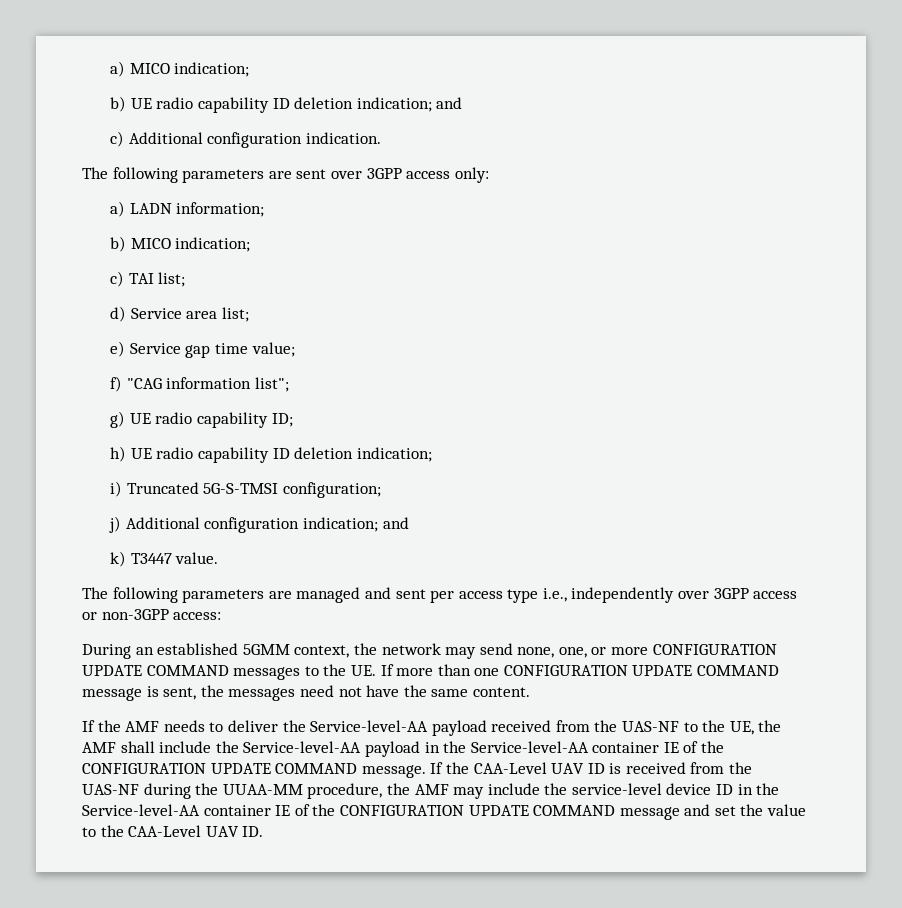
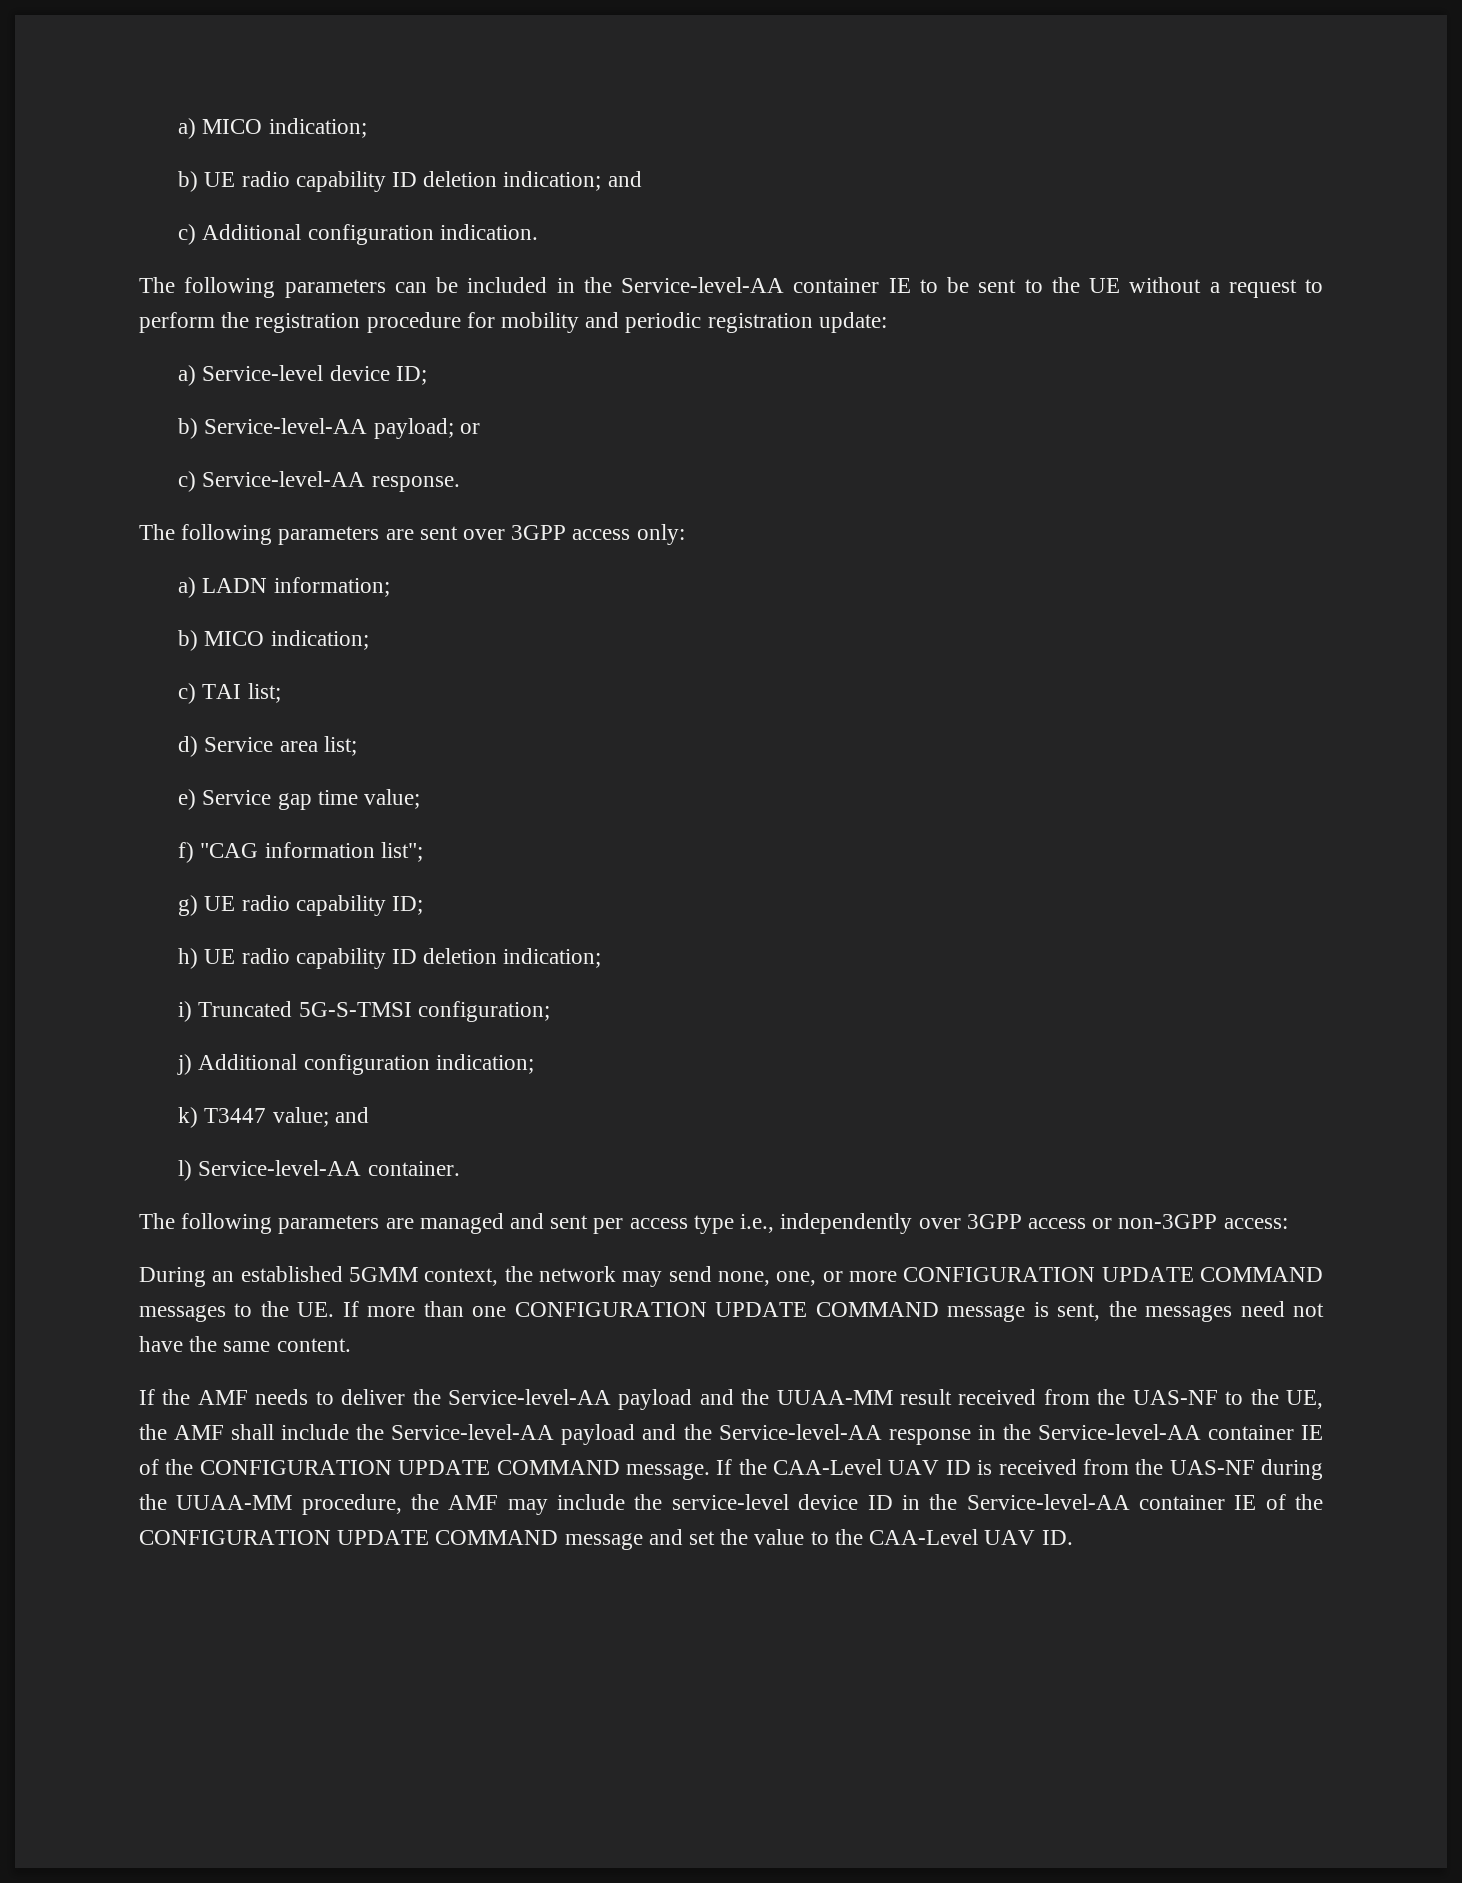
+ The following parameters can be included in the Service-level-AA container IE to be sent to the UE without a request to perform the registration procedure for mobility and periodic registration update:
+ a) Service-level device ID;
+ b) Service-level-AA payload; or
+ c) Service-level-AA response.
- j) Additional configuration indication; and
+ j) Additional configuration indication;
- k) T3447 value.
+ k) T3447 value; and
+ l) Service-level-AA container.
- If the AMF needs to deliver the Service-level-AA payload received from the UAS-NF to the UE, the AMF shall include the Service-level-AA payload in the Service-level-AA container IE of the CONFIGURATION UPDATE COMMAND message.
+ If the AMF needs to deliver the Service-level-AA payload and the UUAA-MM result received from the UAS-NF to the UE, the AMF shall include the Service-level-AA payload and the Service-level-AA response in the Service-level-AA container IE of the CONFIGURATION UPDATE COMMAND message.

